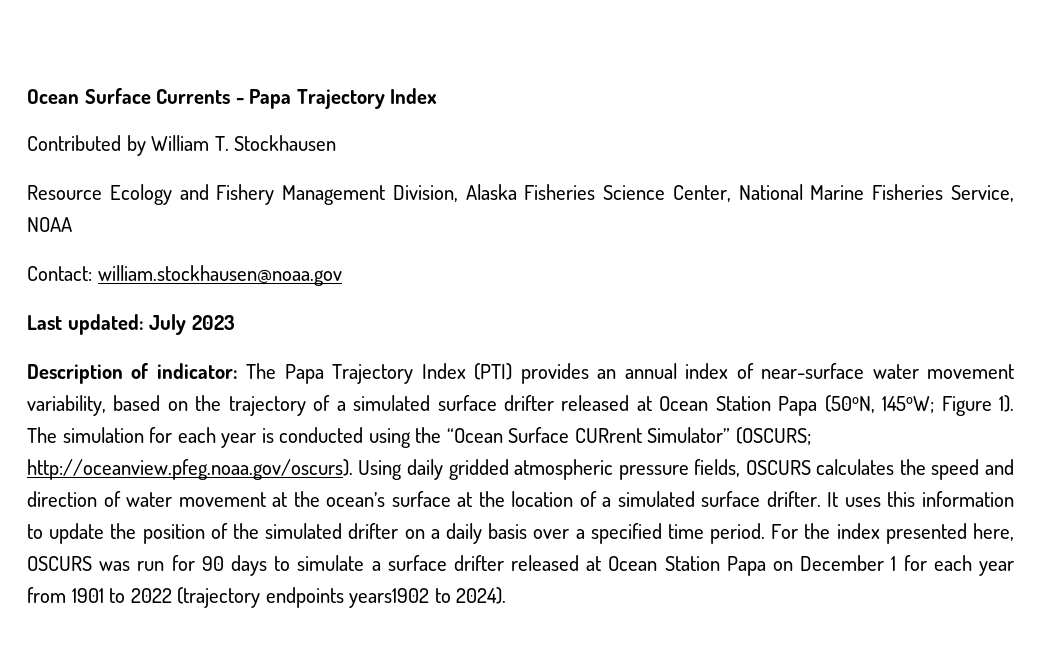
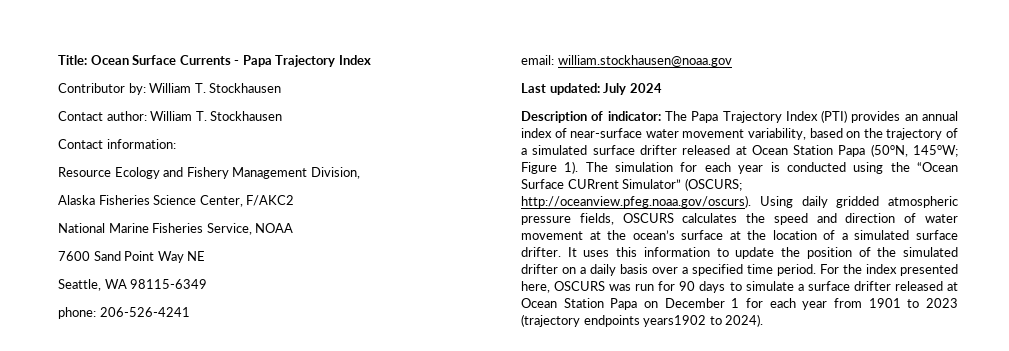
- Ocean Surface Currents - Papa Trajectory Index
+ Title: Ocean Surface Currents - Papa Trajectory Index
- Contributed by William T. Stockhausen
+ Contributor by: William T. Stockhausen
+ Contact author: William T. Stockhausen
+ Contact information:
- Resource Ecology and Fishery Management Division, Alaska Fisheries Science Center, National Marine Fisheries Service, NOAA
+ Resource Ecology and Fishery Management Division,
+ Alaska Fisheries Science Center, F/AKC2
+ National Marine Fisheries Service, NOAA
- Contact: william.stockhausen@noaa.gov
+ 7600 Sand Point Way NE
+ Seattle, WA 98115-6349
+ phone: 206-526-4241
+ email: william.stockhausen@noaa.gov
- Last updated: July 2023
+ Last updated: July 2024
- For the index presented here, OSCURS was run for 90 days to simulate a surface drifter released at Ocean Station Papa on December 1 for each year from 1901 to 2022 (trajectory endpoints years1902 to 2024).
+ For the index presented here, OSCURS was run for 90 days to simulate a surface drifter released at Ocean Station Papa on December 1 for each year from 1901 to 2023 (trajectory endpoints years1902 to 2024).

